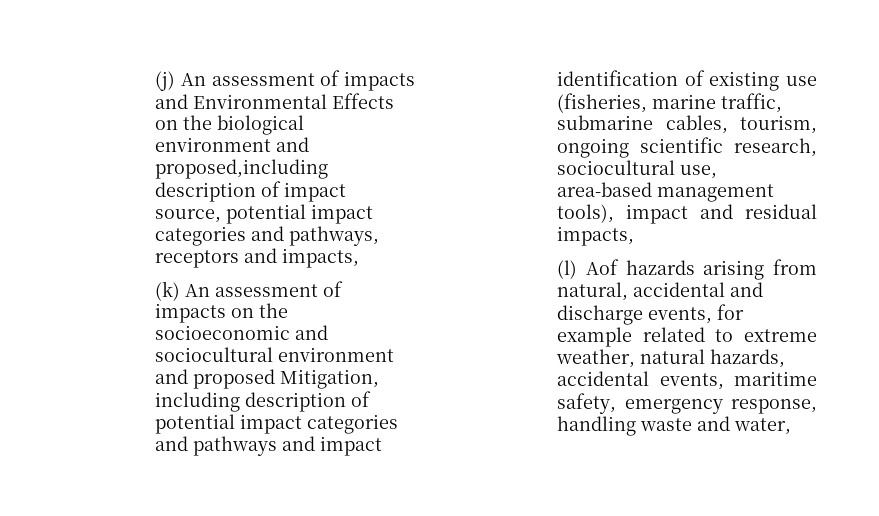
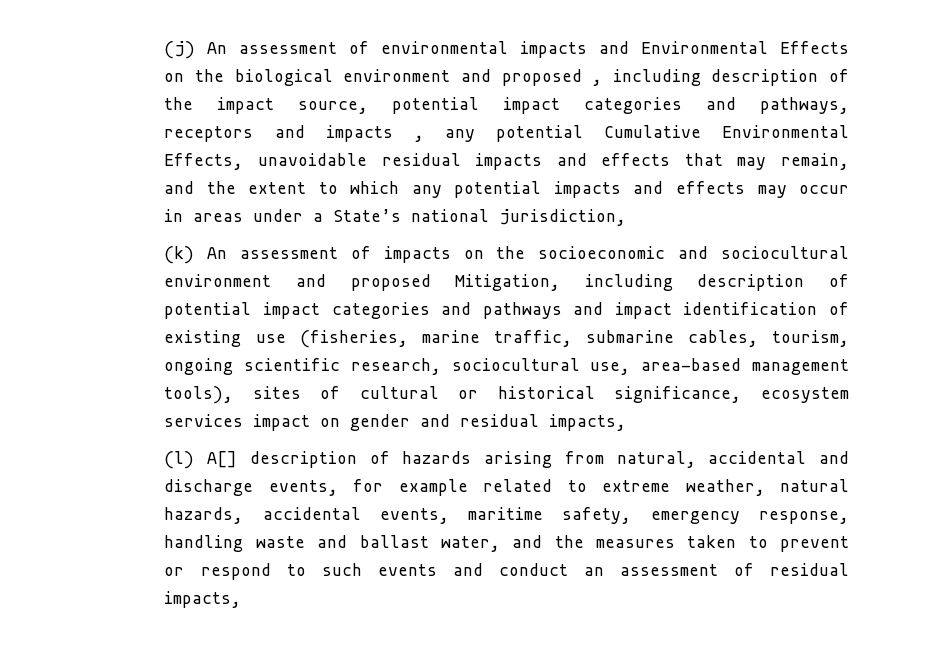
- (j) An assessment of impacts and Environmental Effects on the biological environment and proposed,including description of impact source, potential impact categories and pathways, receptors and impacts,
+ (j) An assessment of environmental impacts and Environmental Effects on the biological environment and proposed , including description of the impact source, potential impact categories and pathways, receptors and impacts , any potential Cumulative Environmental Effects, unavoidable residual impacts and effects that may remain, and the extent to which any potential impacts and effects may occur in areas under a State’s national jurisdiction,
- (k) An assessment of impacts on the socioeconomic and sociocultural environment and proposed Mitigation, including description of potential impact categories and pathways and impact identification of existing use (fisheries, marine traffic, submarine cables, tourism, ongoing scientific research, sociocultural use, area-based management tools), impact and residual impacts,
+ (k) An assessment of impacts on the socioeconomic and sociocultural environment and proposed Mitigation, including description of potential impact categories and pathways and impact identification of existing use (fisheries, marine traffic, submarine cables, tourism, ongoing scientific research, sociocultural use, area-based management tools), sites of cultural or historical significance, ecosystem services impact on gender and residual impacts,
- (l) Aof hazards arising from natural, accidental and discharge events, for example related to extreme weather, natural hazards, accidental events, maritime safety, emergency response, handling waste and water,
+ (l) A[] description of hazards arising from natural, accidental and discharge events, for example related to extreme weather, natural hazards, accidental events, maritime safety, emergency response, handling waste and ballast water, and the measures taken to prevent or respond to such events and conduct an assessment of residual impacts,

